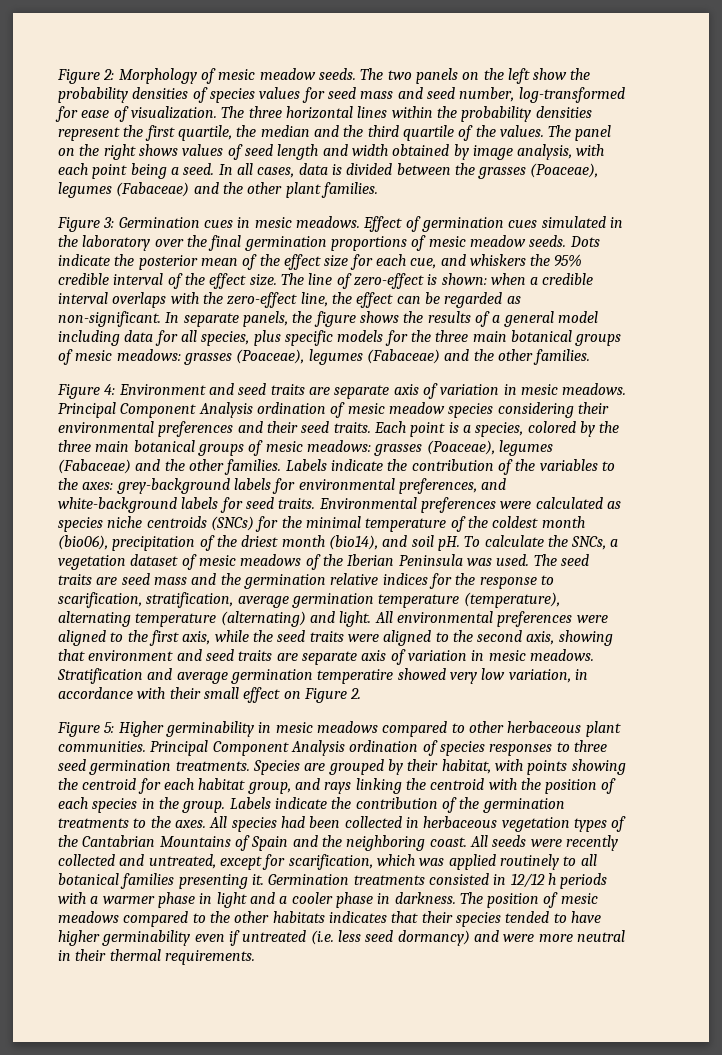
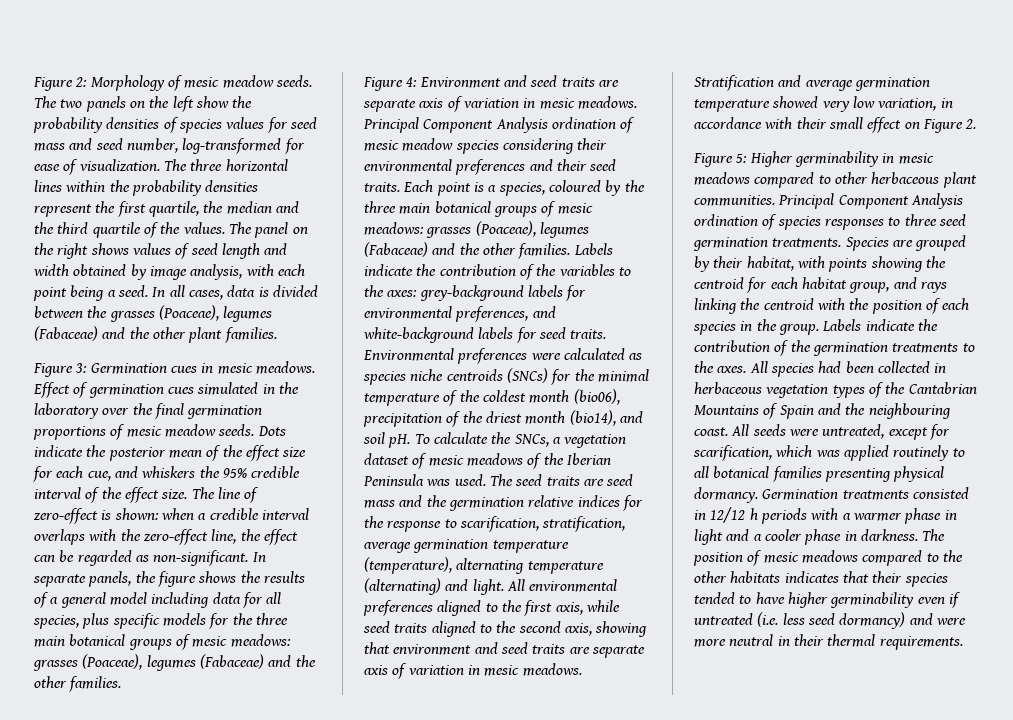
- Each point is a species, colored by the three main botanical groups of mesic meadows: grasses (Poaceae), legumes (Fabaceae) and the other families.
+ Each point is a species, coloured by the three main botanical groups of mesic meadows: grasses (Poaceae), legumes (Fabaceae) and the other families.
- All environmental preferences were aligned to the first axis, while the seed traits were aligned to the second axis, showing that environment and seed traits are separate axis of variation in mesic meadows.
+ All environmental preferences aligned to the first axis, while seed traits aligned to the second axis, showing that environment and seed traits are separate axis of variation in mesic meadows.
- Stratification and average germination temperatire showed very low variation, in accordance with their small effect on Figure 2.
+ Stratification and average germination temperature showed very low variation, in accordance with their small effect on Figure 2.
- All species had been collected in herbaceous vegetation types of the Cantabrian Mountains of Spain and the neighboring coast.
+ All species had been collected in herbaceous vegetation types of the Cantabrian Mountains of Spain and the neighbouring coast.
- All seeds were recently collected and untreated, except for scarification, which was applied routinely to all botanical families presenting it.
+ All seeds were untreated, except for scarification, which was applied routinely to all botanical families presenting physical dormancy.

